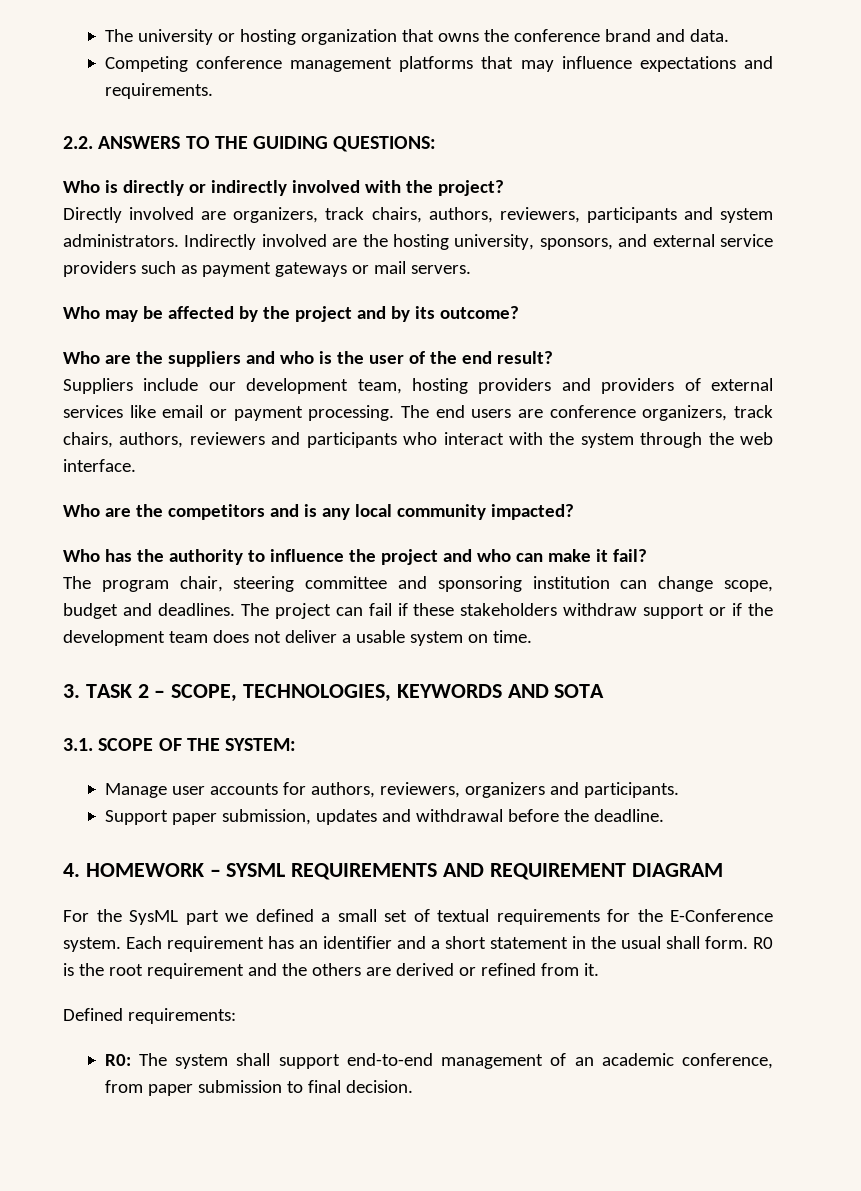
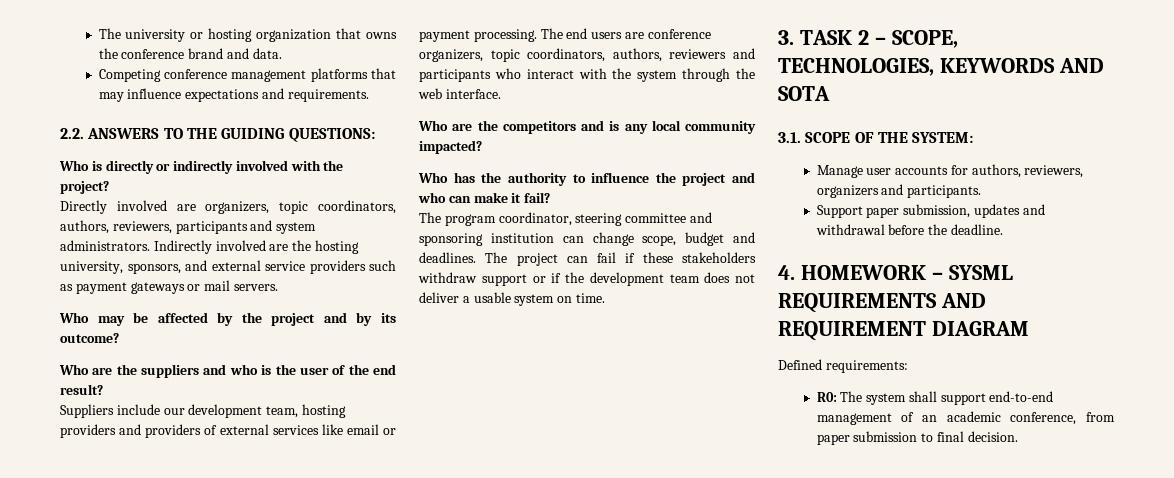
- Directly involved are organizers, track chairs, authors, reviewers, participants and system administrators.
+ Directly involved are organizers, topic coordinators, authors, reviewers, participants and system administrators.
- The end users are conference organizers, track chairs, authors, reviewers and participants who interact with the system through the web interface.
+ The end users are conference organizers, topic coordinators, authors, reviewers and participants who interact with the system through the web interface.
- The program chair, steering committee and sponsoring institution can change scope, budget and deadlines.
+ The program coordinator, steering committee and sponsoring institution can change scope, budget and deadlines.
- For the SysML part we defined a small set of textual requirements for the E-Conference system. Each requirement has an identifier and a short statement in the usual shall form. R0 is the root requirement and the others are derived or refined from it.

